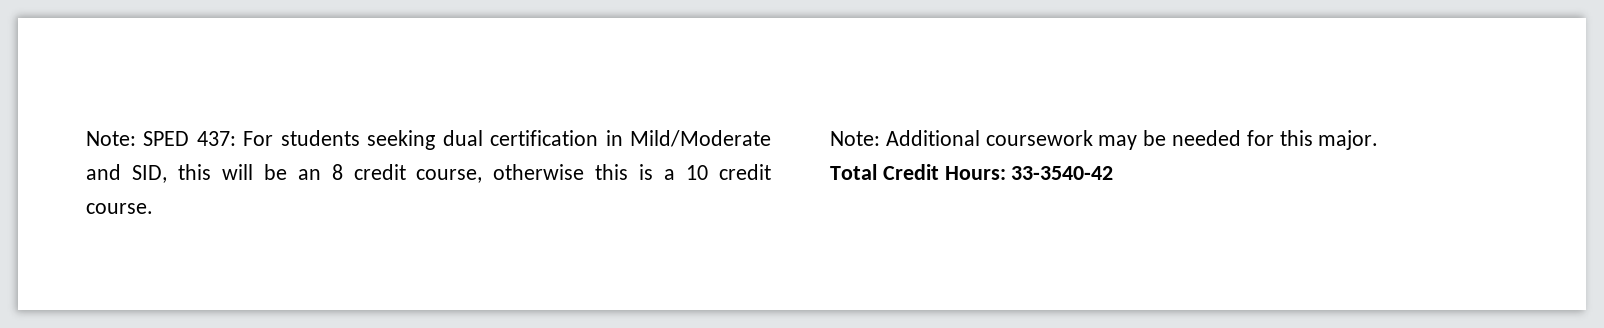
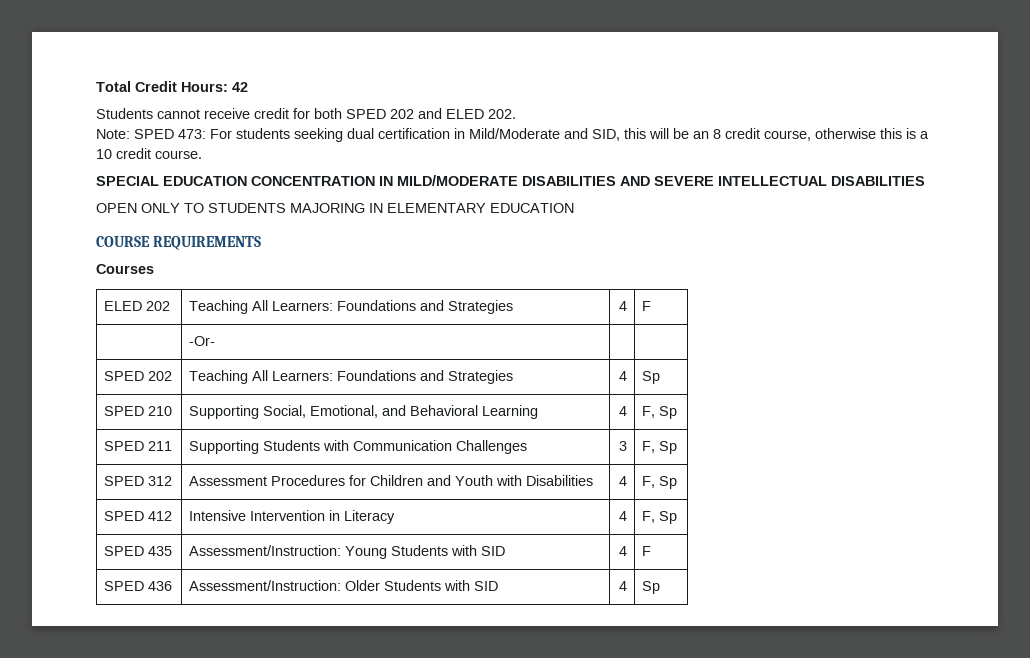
+ Total Credit Hours: 42
+ Students cannot receive credit for both SPED 202 and ELED 202.
- Note: SPED 437: For students seeking dual certification in Mild/Moderate and SID, this will be an 8 credit course, otherwise this is a 10 credit course.
+ Note: SPED 473: For students seeking dual certification in Mild/Moderate and SID, this will be an 8 credit course, otherwise this is a 10 credit course.
- Note: Additional coursework may be needed for this major.
- Total Credit Hours: 33-3540-42
+ SPECIAL EDUCATION CONCENTRATION IN MILD/MODERATE DISABILITIES AND SEVERE INTELLECTUAL DISABILITIES
+ OPEN ONLY TO STUDENTS MAJORING IN ELEMENTARY EDUCATION
+ COURSE REQUIREMENTS
+ Courses
+ ELED 202 | Teaching All Learners: Foundations and Strategies | 4 | F
+ | -Or- | |
+ SPED 202 | Teaching All Learners: Foundations and Strategies | 4 | Sp
+ SPED 210 | Supporting Social, Emotional, and Behavioral Learning | 4 | F, Sp
+ SPED 211 | Supporting Students with Communication Challenges | 3 | F, Sp
+ SPED 312 | Assessment Procedures for Children and Youth with Disabilities | 4 | F, Sp
+ SPED 412 | Intensive Intervention in Literacy | 4 | F, Sp
+ SPED 435 | Assessment/Instruction: Young Students with SID | 4 | F
+ SPED 436 | Assessment/Instruction: Older Students with SID | 4 | Sp

